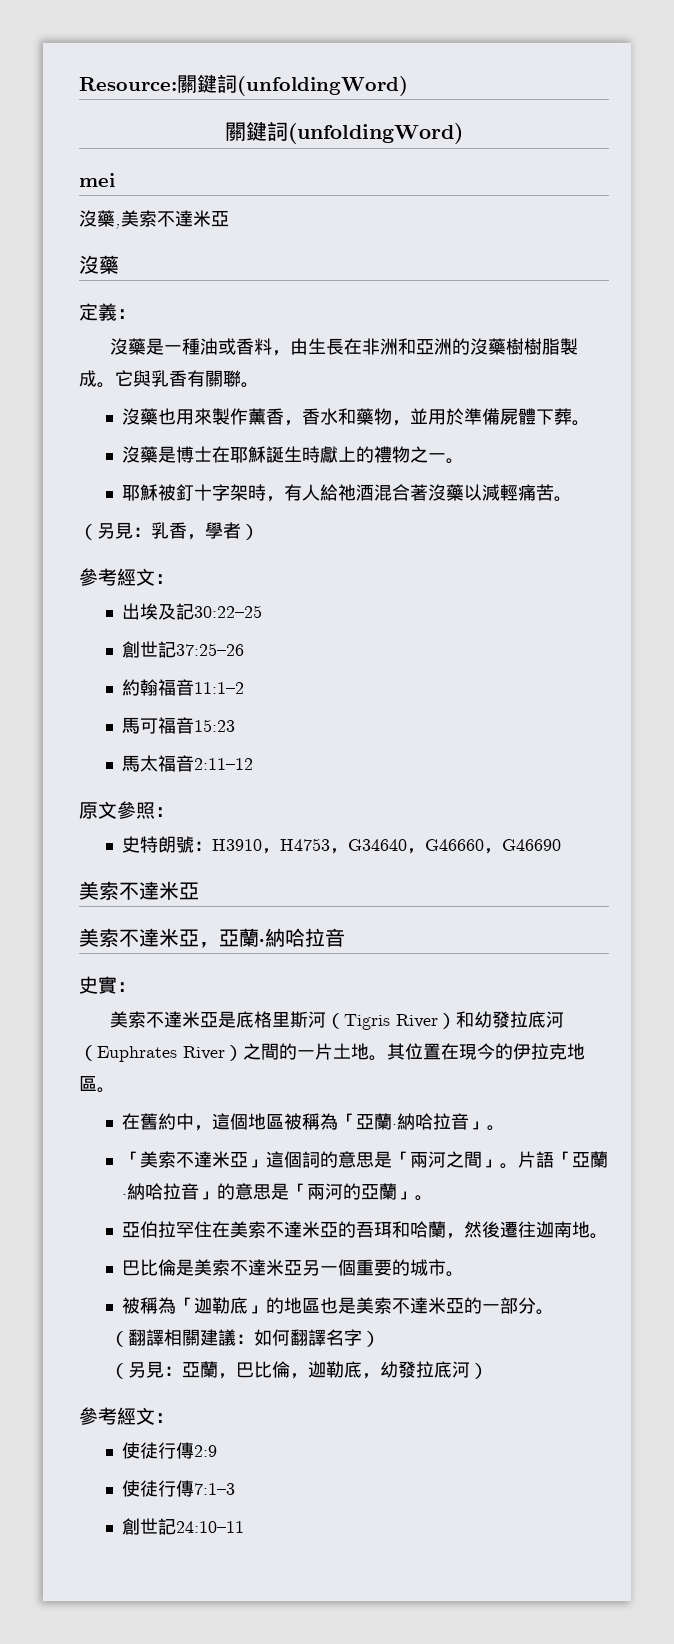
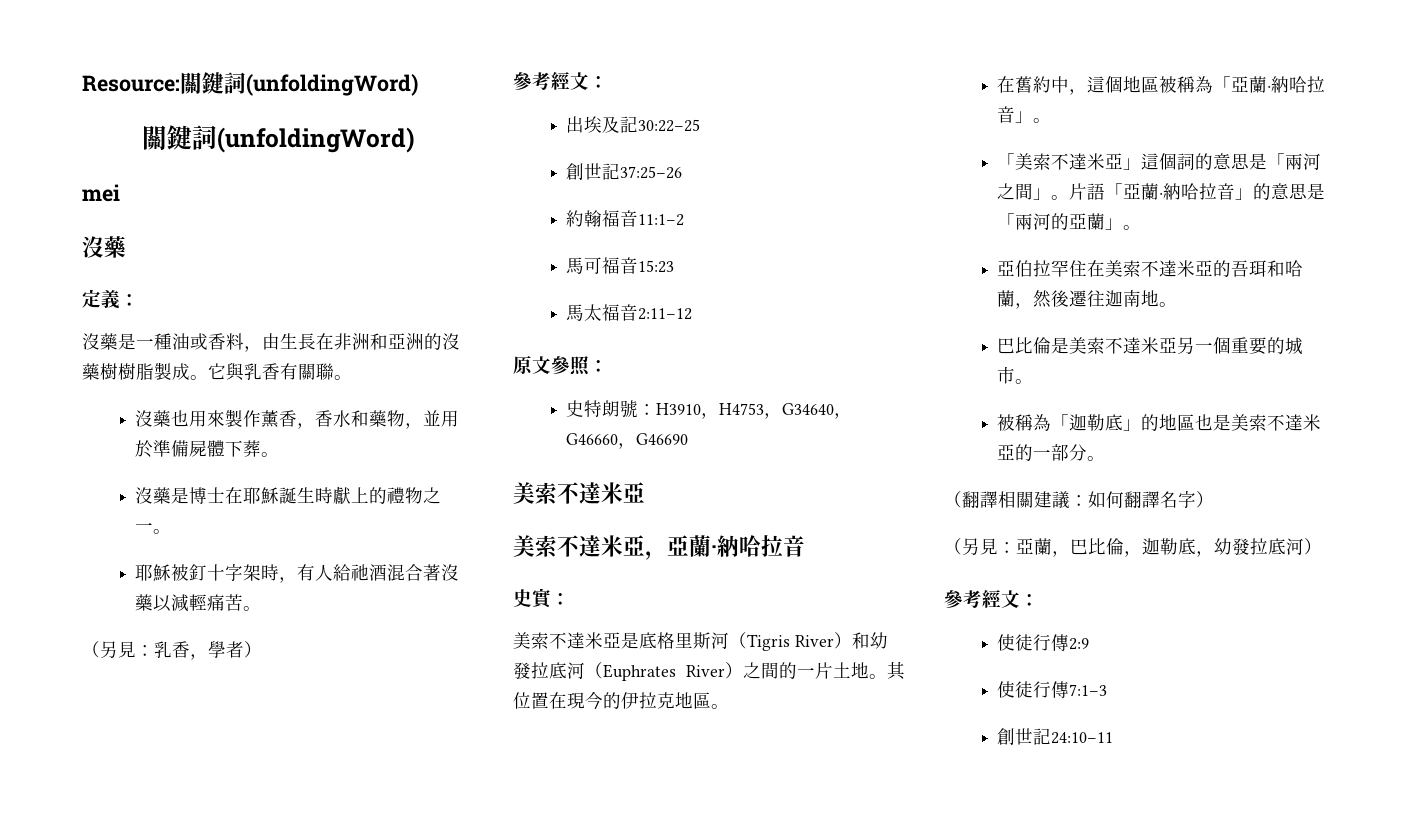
- 沒藥,美索不達米亞

